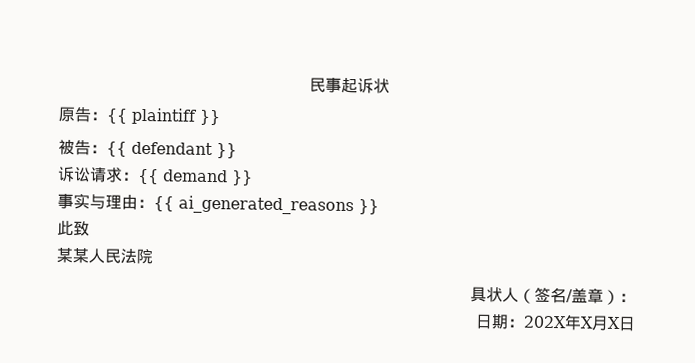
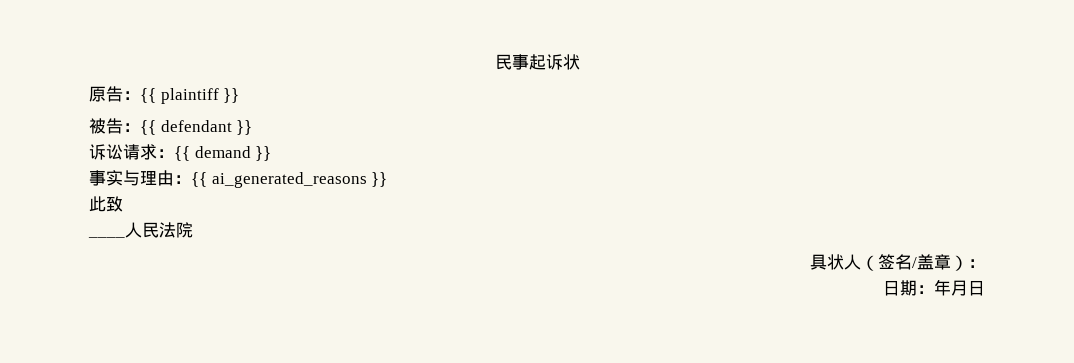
- 某某人民法院
+ ____人民法院
- 日期：202X年X月X日
+ 日期：年月日

